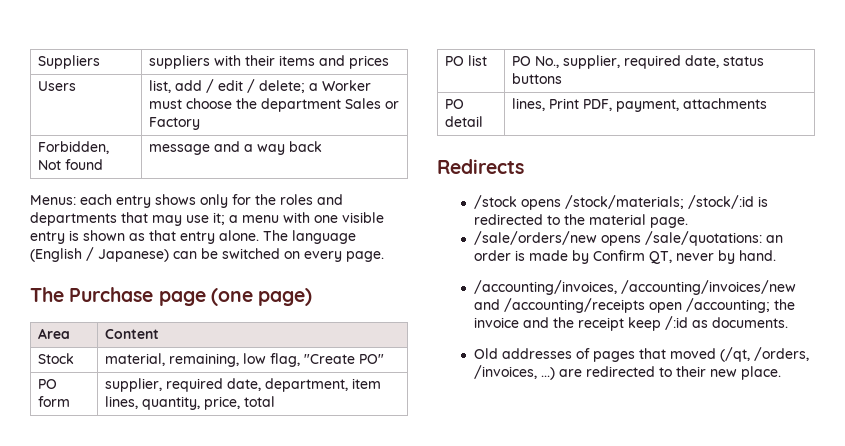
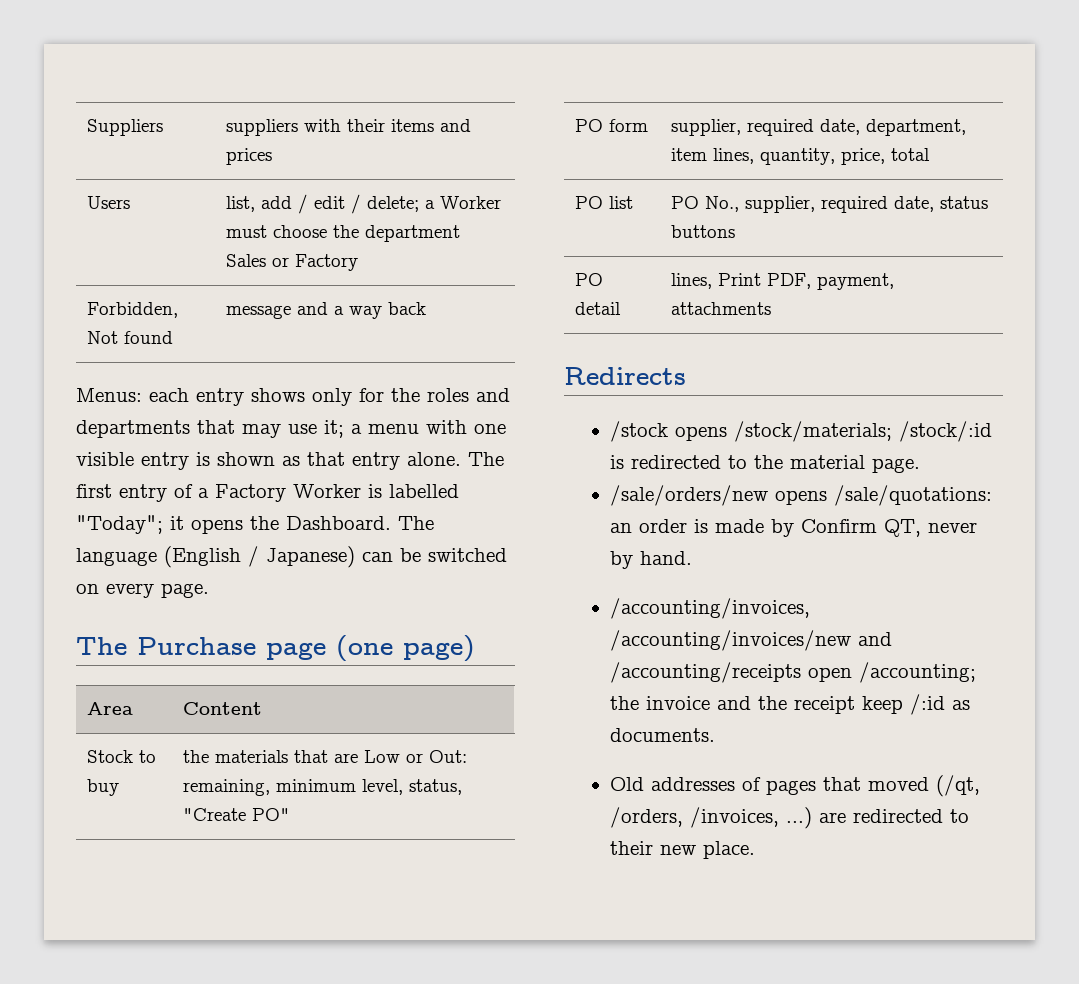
- The language (English / Japanese) can be switched on every page.
+ The first entry of a Factory Worker is labelled "Today"; it opens the Dashboard. The language (English / Japanese) can be switched on every page.
- Stock | material, remaining, low flag, "Create PO"
+ Stock to buy | the materials that are Low or Out: remaining, minimum level, status, "Create PO"

